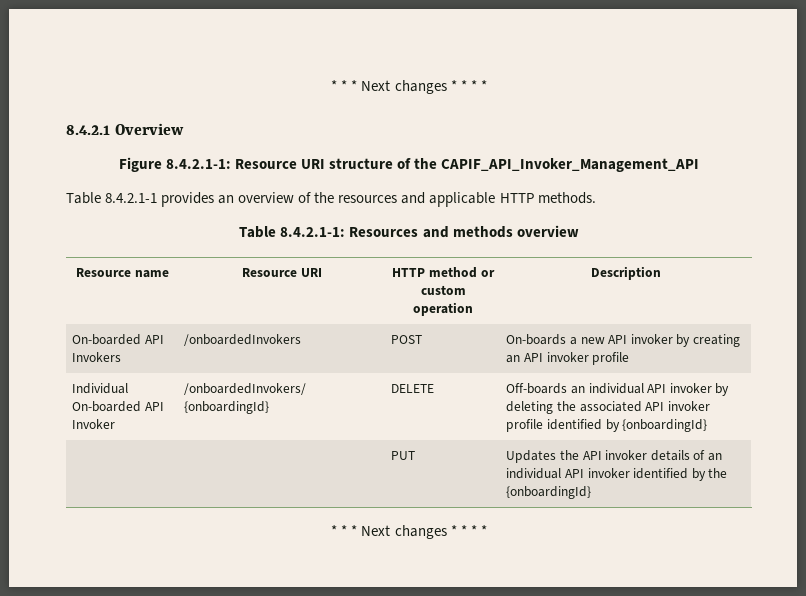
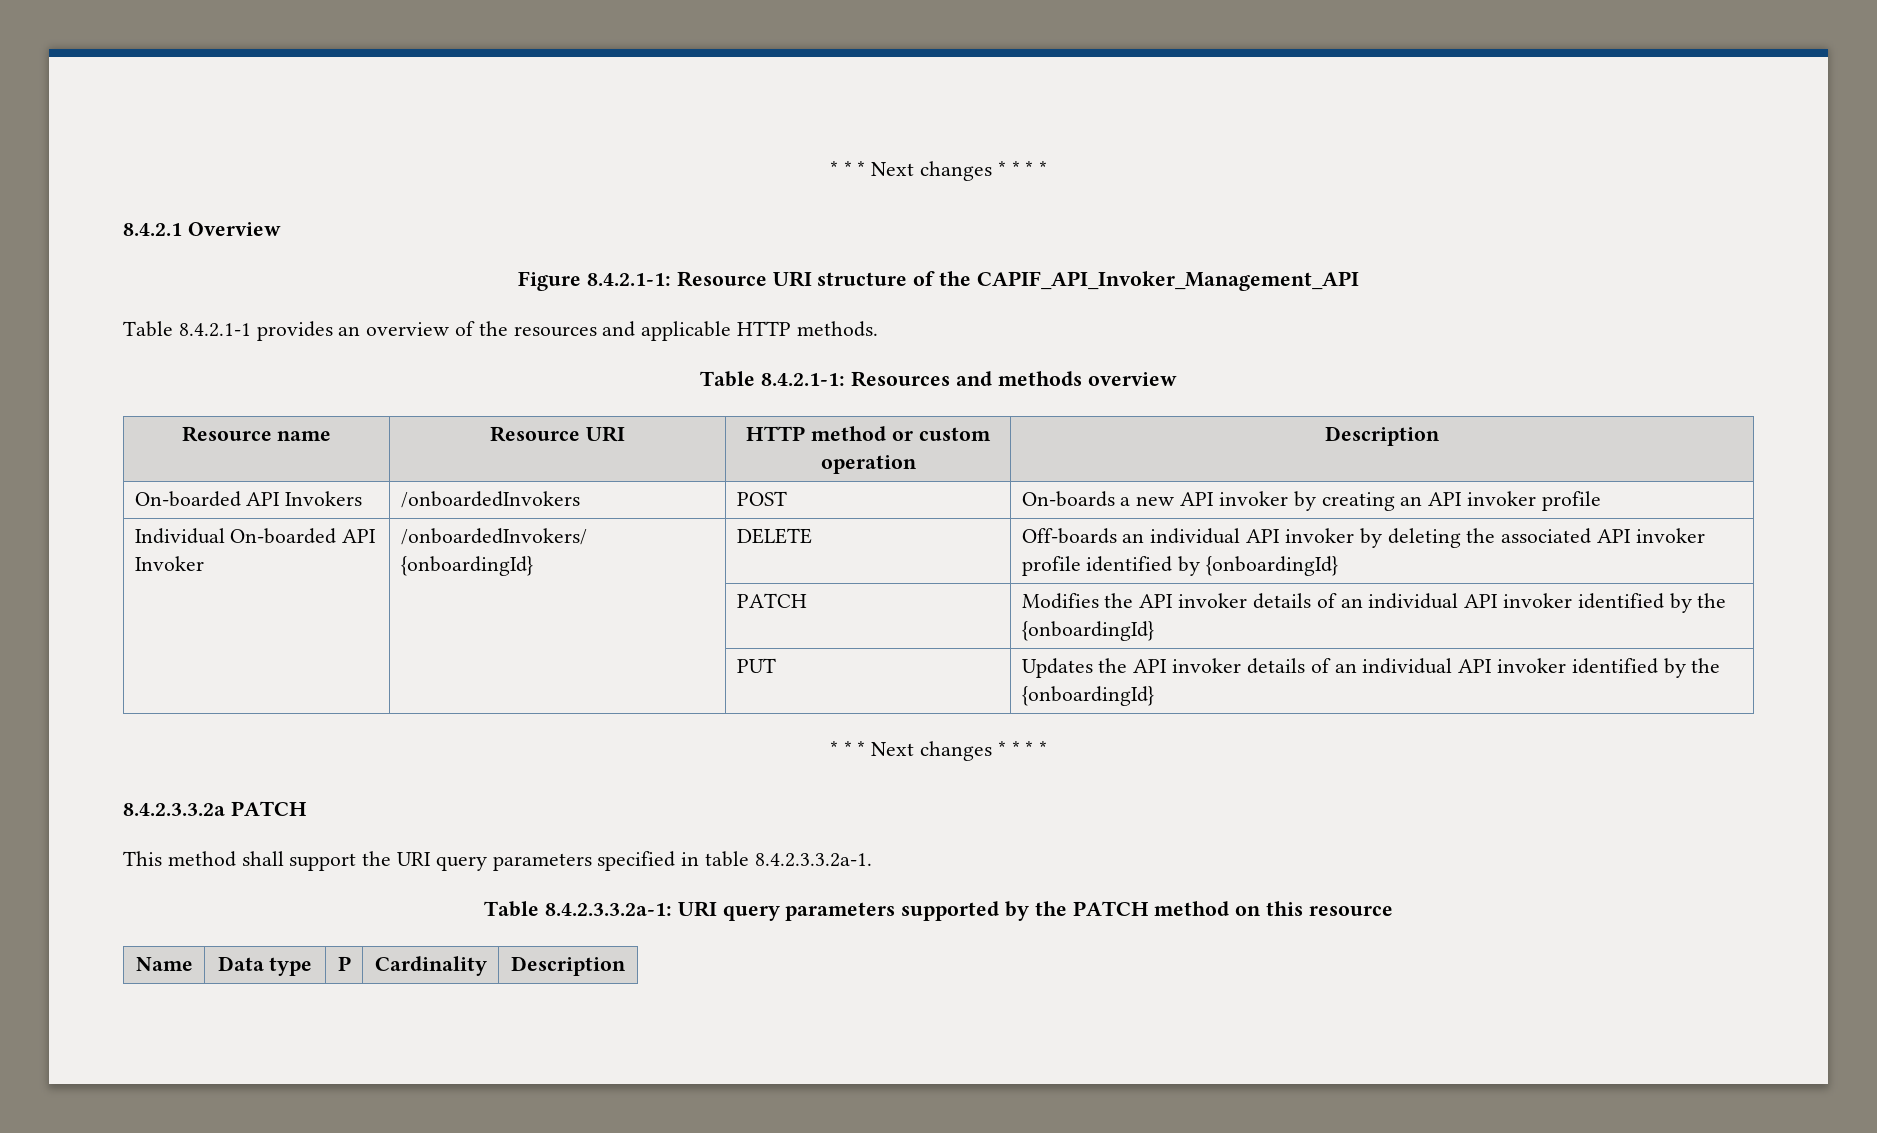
+ | | PATCH | Modifies the API invoker details of an individual API invoker identified by the {onboardingId}
+ 8.4.2.3.3.2a PATCH
+ This method shall support the URI query parameters specified in table 8.4.2.3.3.2a-1.
+ Table 8.4.2.3.3.2a-1: URI query parameters supported by the PATCH method on this resource
+ Name | Data type | P | Cardinality | Description

